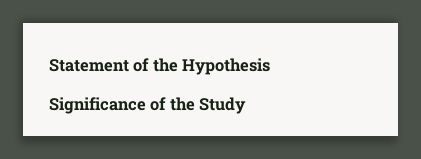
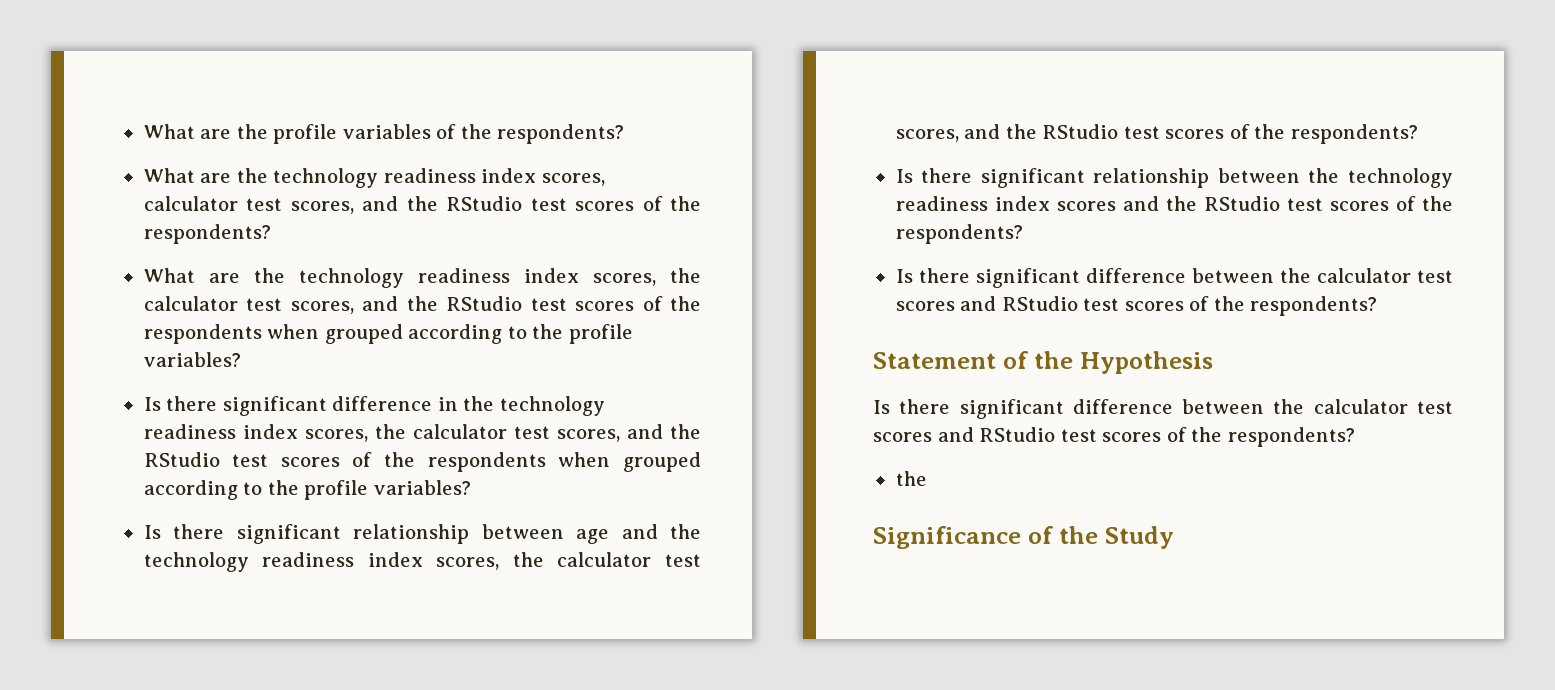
+ What are the profile variables of the respondents?
+ What are the technology readiness index scores, calculator test scores, and the RStudio test scores of the respondents?
+ What are the technology readiness index scores, the calculator test scores, and the RStudio test scores of the respondents when grouped according to the profile variables?
+ Is there significant difference in the technology readiness index scores, the calculator test scores, and the RStudio test scores of the respondents when grouped according to the profile variables?
+ Is there significant relationship between age and the technology readiness index scores, the calculator test scores, and the RStudio test scores of the respondents?
+ Is there significant relationship between the technology readiness index scores and the RStudio test scores of the respondents?
+ Is there significant difference between the calculator test scores and RStudio test scores of the respondents?
  Statement of the Hypothesis
+ Is there significant difference between the calculator test scores and RStudio test scores of the respondents?
+ the

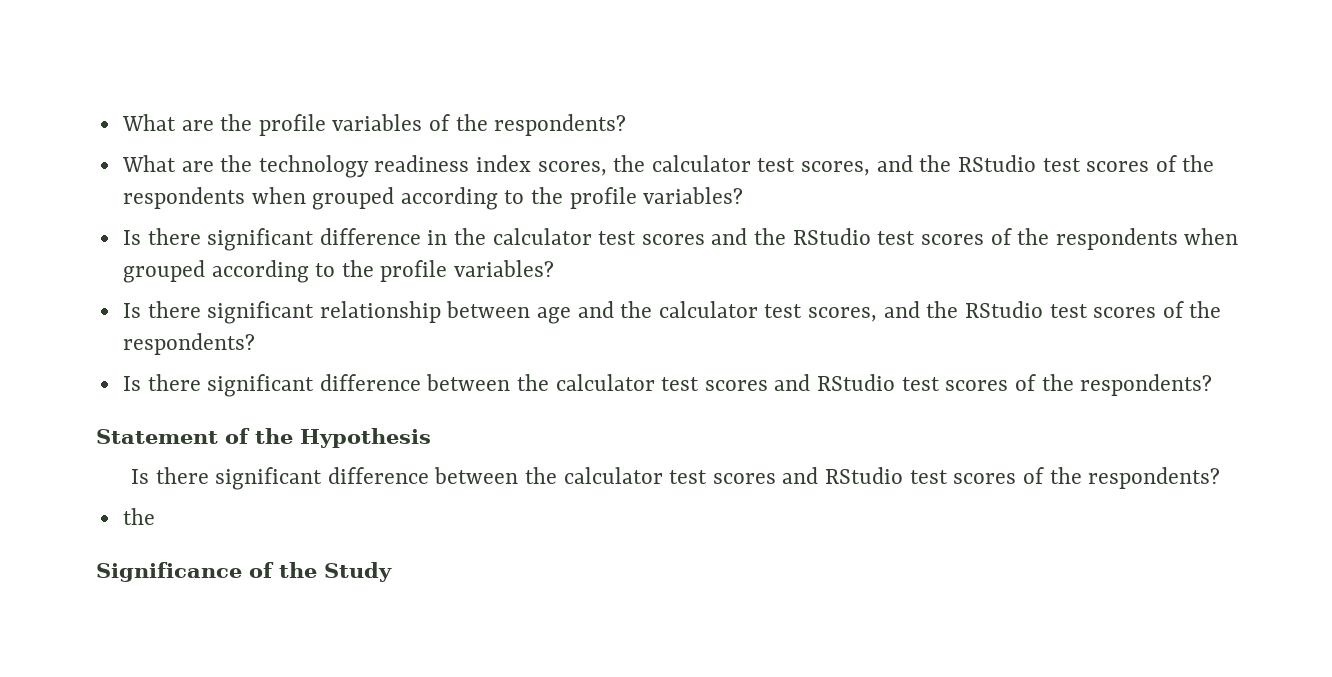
- What are the technology readiness index scores, calculator test scores, and the RStudio test scores of the respondents?
- Is there significant difference in the technology readiness index scores, the calculator test scores, and the RStudio test scores of the respondents when grouped according to the profile variables?
+ Is there significant difference in the calculator test scores and the RStudio test scores of the respondents when grouped according to the profile variables?
- Is there significant relationship between age and the technology readiness index scores, the calculator test scores, and the RStudio test scores of the respondents?
+ Is there significant relationship between age and the calculator test scores, and the RStudio test scores of the respondents?
- Is there significant relationship between the technology readiness index scores and the RStudio test scores of the respondents?

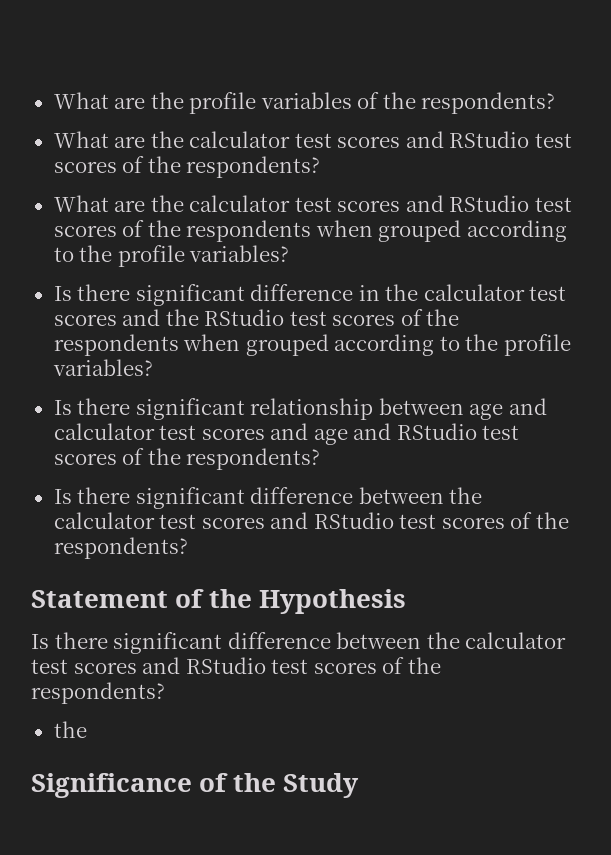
- What are the technology readiness index scores, the calculator test scores, and the RStudio test scores of the respondents when grouped according to the profile variables?
+ What are the calculator test scores and RStudio test scores of the respondents?
+ What are the calculator test scores and RStudio test scores of the respondents when grouped according to the profile variables?
- Is there significant relationship between age and the calculator test scores, and the RStudio test scores of the respondents?
+ Is there significant relationship between age and calculator test scores and age and RStudio test scores of the respondents?

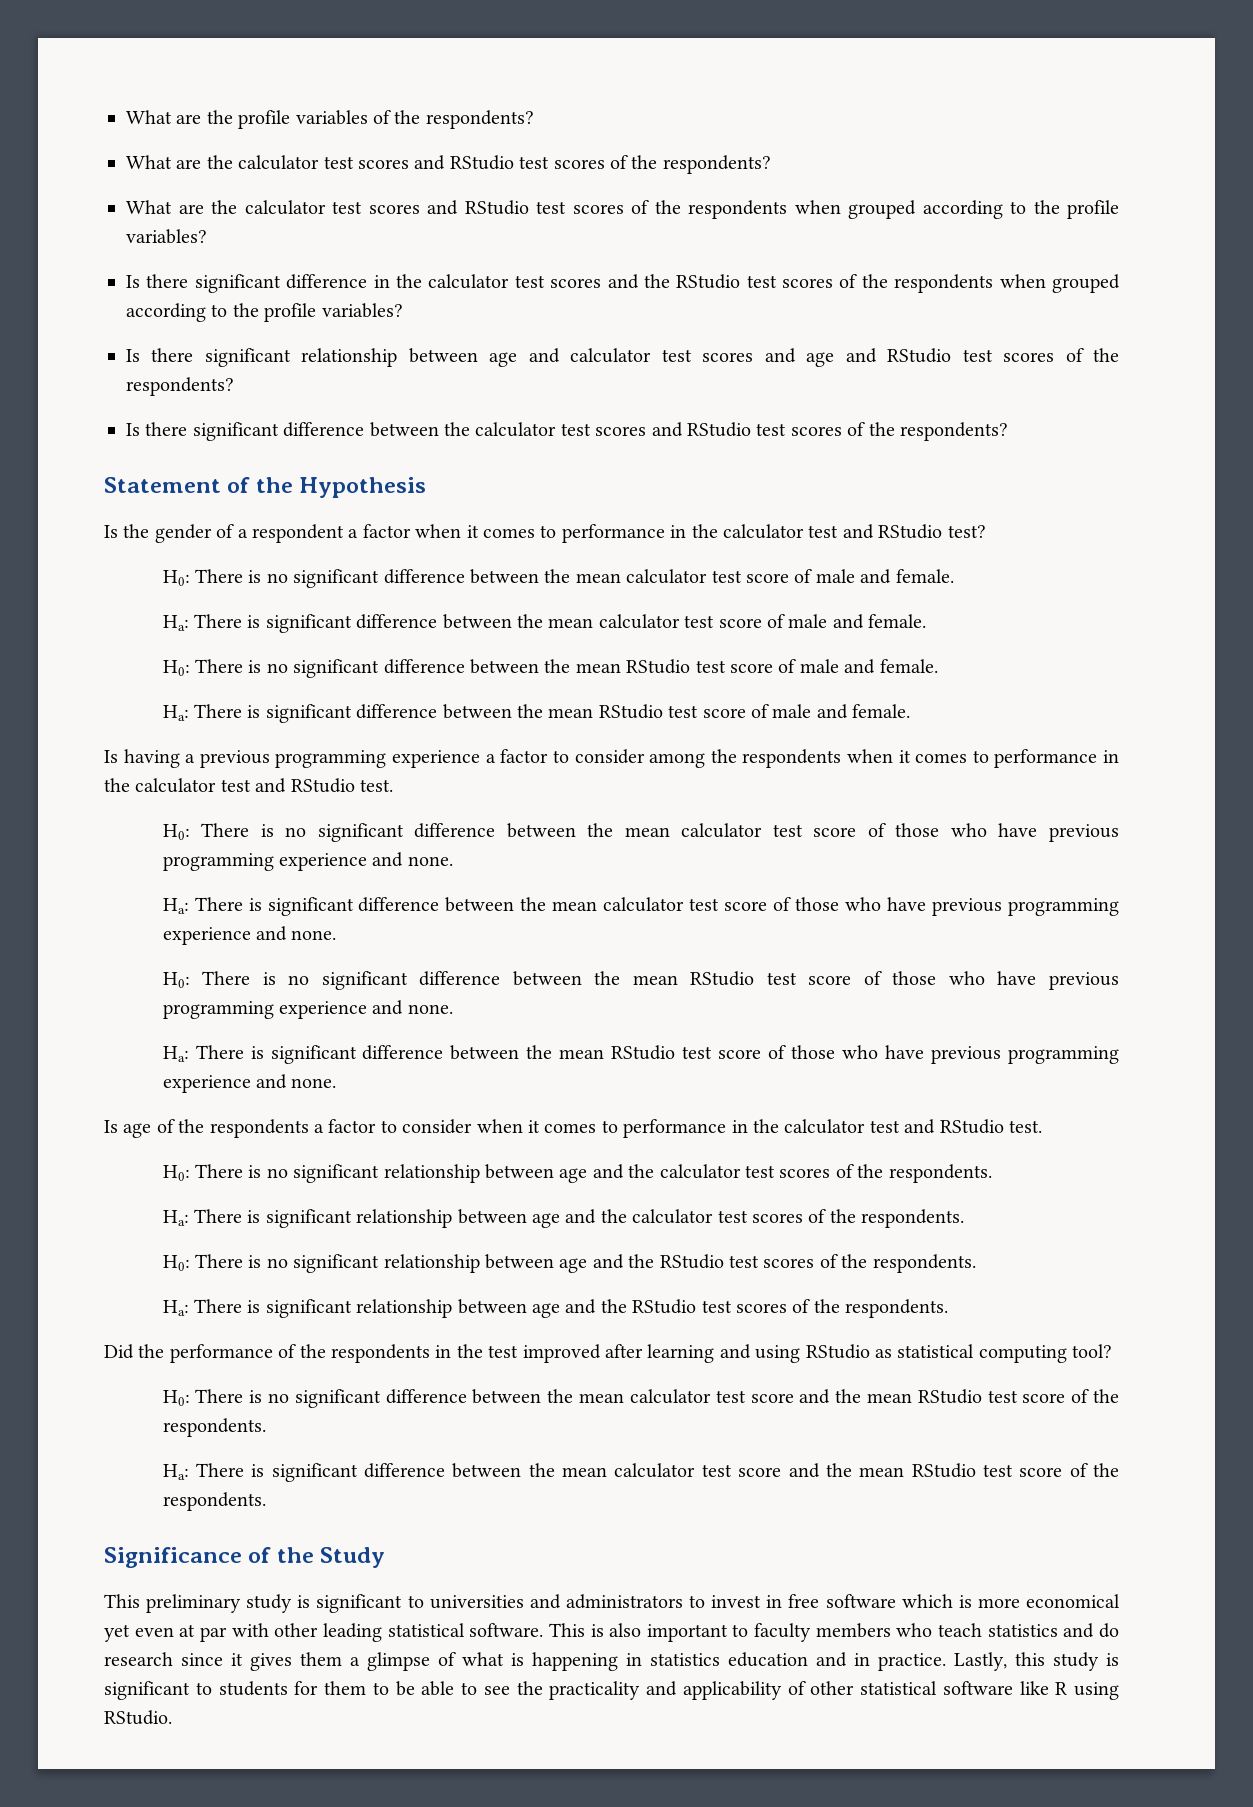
  Statement of the Hypothesis
- Is there significant difference between the calculator test scores and RStudio test scores of the respondents?
- the
+ Is the gender of a respondent a factor when it comes to performance in the calculator test and RStudio test?
+ H0: There is no significant difference between the mean calculator test score of male and female.
+ Ha: There is significant difference between the mean calculator test score of male and female.
+ H0: There is no significant difference between the mean RStudio test score of male and female.
+ Ha: There is significant difference between the mean RStudio test score of male and female.
+ Is having a previous programming experience a factor to consider among the respondents when it comes to performance in the calculator test and RStudio test.
+ H0: There is no significant difference between the mean calculator test score of those who have previous programming experience and none.
+ Ha: There is significant difference between the mean calculator test score of those who have previous programming experience and none.
+ H0: There is no significant difference between the mean RStudio test score of those who have previous programming experience and none.
+ Ha: There is significant difference between the mean RStudio test score of those who have previous programming experience and none.
+ Is age of the respondents a factor to consider when it comes to performance in the calculator test and RStudio test.
+ H0: There is no significant relationship between age and the calculator test scores of the respondents.
+ Ha: There is significant relationship between age and the calculator test scores of the respondents.
+ H0: There is no significant relationship between age and the RStudio test scores of the respondents.
+ Ha: There is significant relationship between age and the RStudio test scores of the respondents.
+ Did the performance of the respondents in the test improved after learning and using RStudio as statistical computing tool?
+ H0: There is no significant difference between the mean calculator test score and the mean RStudio test score of the respondents.
+ Ha: There is significant difference between the mean calculator test score and the mean RStudio test score of the respondents.
  Significance of the Study
+ This preliminary study is significant to universities and administrators to invest in free software which is more economical yet even at par with other leading statistical software. This is also important to faculty members who teach statistics and do research since it gives them a glimpse of what is happening in statistics education and in practice. Lastly, this study is significant to students for them to be able to see the practicality and applicability of other statistical software like R using RStudio.

